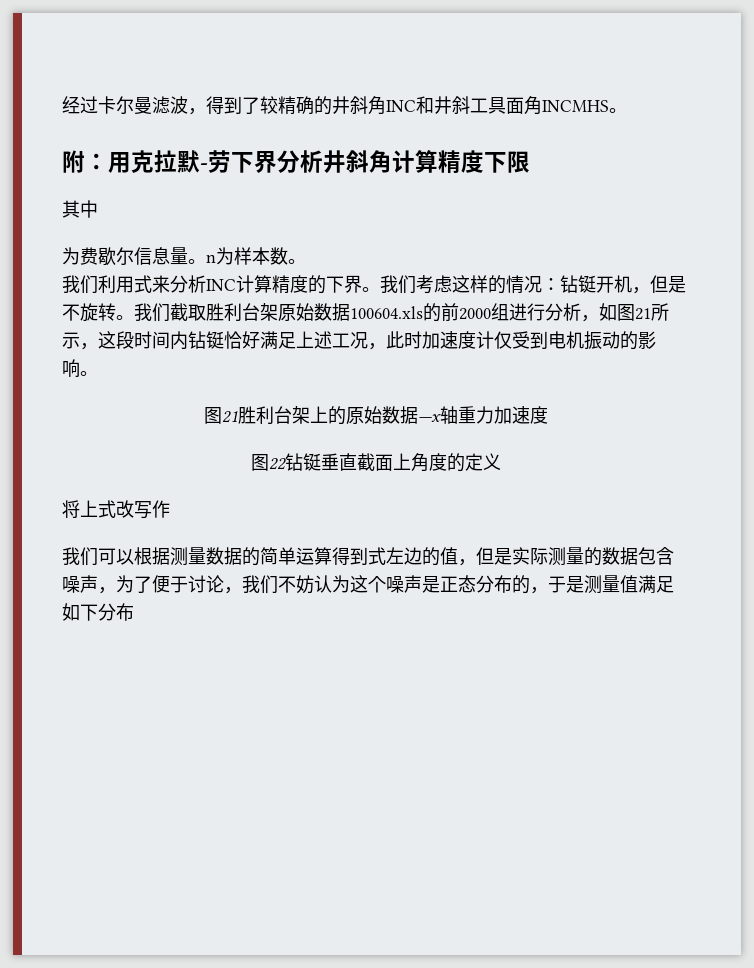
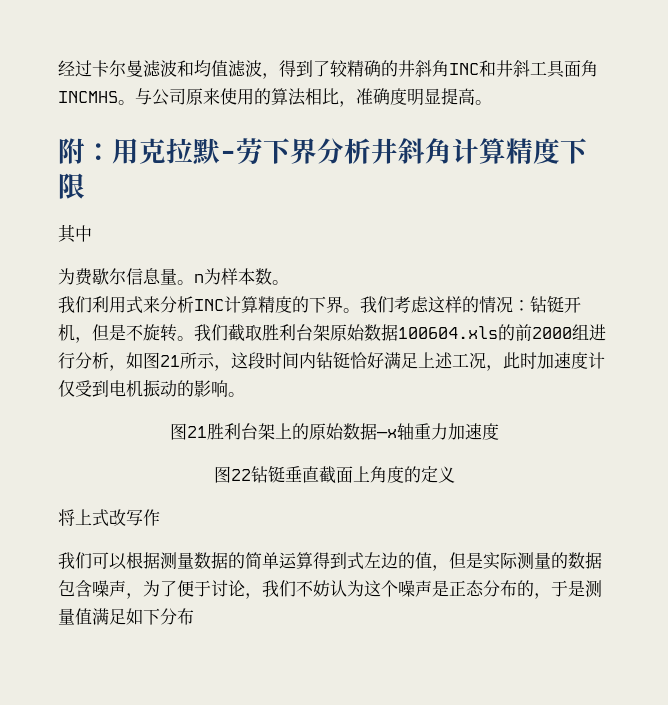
- 经过卡尔曼滤波，得到了较精确的井斜角INC和井斜工具面角INCMHS。
+ 经过卡尔曼滤波和均值滤波，得到了较精确的井斜角INC和井斜工具面角INCMHS。与公司原来使用的算法相比，准确度明显提高。

